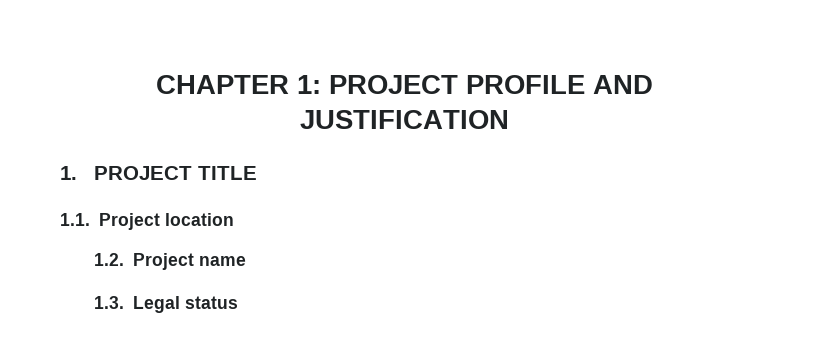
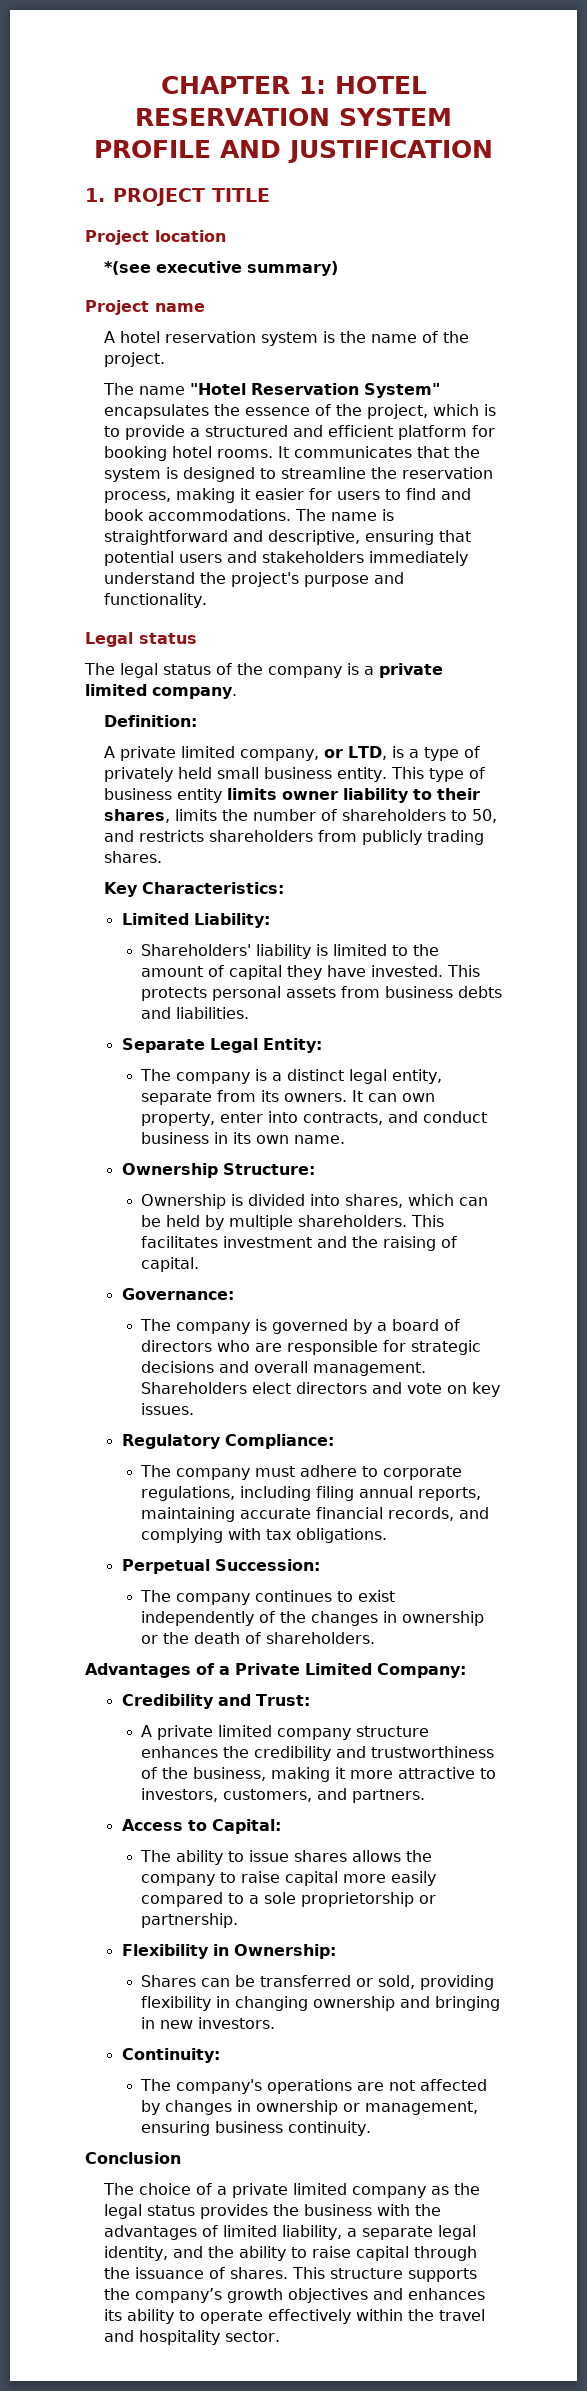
- CHAPTER 1: PROJECT PROFILE AND JUSTIFICATION
+ CHAPTER 1: HOTEL RESERVATION SYSTEM PROFILE AND JUSTIFICATION
- 1.1. Project location
+ Project location
- 1.2. Project name
+ *(see executive summary)
+ Project name
- 1.3. Legal status
+ A hotel reservation system is the name of the project.
+ The name "Hotel Reservation System" encapsulates the essence of the project, which is to provide a structured and efficient platform for booking hotel rooms. It communicates that the system is designed to streamline the reservation process, making it easier for users to find and book accommodations. The name is straightforward and descriptive, ensuring that potential users and stakeholders immediately understand the project's purpose and functionality.
+ Legal status
+ The legal status of the company is a private limited company.
+ Definition:
+ A private limited company, or LTD, is a type of privately held small business entity. This type of business entity limits owner liability to their shares, limits the number of shareholders to 50, and restricts shareholders from publicly trading shares.
+ Key Characteristics:
+ Limited Liability:
+ Shareholders' liability is limited to the amount of capital they have invested. This protects personal assets from business debts and liabilities.
+ Separate Legal Entity:
+ The company is a distinct legal entity, separate from its owners. It can own property, enter into contracts, and conduct business in its own name.
+ Ownership Structure:
+ Ownership is divided into shares, which can be held by multiple shareholders. This facilitates investment and the raising of capital.
+ Governance:
+ The company is governed by a board of directors who are responsible for strategic decisions and overall management. Shareholders elect directors and vote on key issues.
+ Regulatory Compliance:
+ The company must adhere to corporate regulations, including filing annual reports, maintaining accurate financial records, and complying with tax obligations.
+ Perpetual Succession:
+ The company continues to exist independently of the changes in ownership or the death of shareholders.
+ Advantages of a Private Limited Company:
+ Credibility and Trust:
+ A private limited company structure enhances the credibility and trustworthiness of the business, making it more attractive to investors, customers, and partners.
+ Access to Capital:
+ The ability to issue shares allows the company to raise capital more easily compared to a sole proprietorship or partnership.
+ Flexibility in Ownership:
+ Shares can be transferred or sold, providing flexibility in changing ownership and bringing in new investors.
+ Continuity:
+ The company's operations are not affected by changes in ownership or management, ensuring business continuity.
+ Conclusion
+ The choice of a private limited company as the legal status provides the business with the advantages of limited liability, a separate legal identity, and the ability to raise capital through the issuance of shares. This structure supports the company’s growth objectives and enhances its ability to operate effectively within the travel and hospitality sector.

